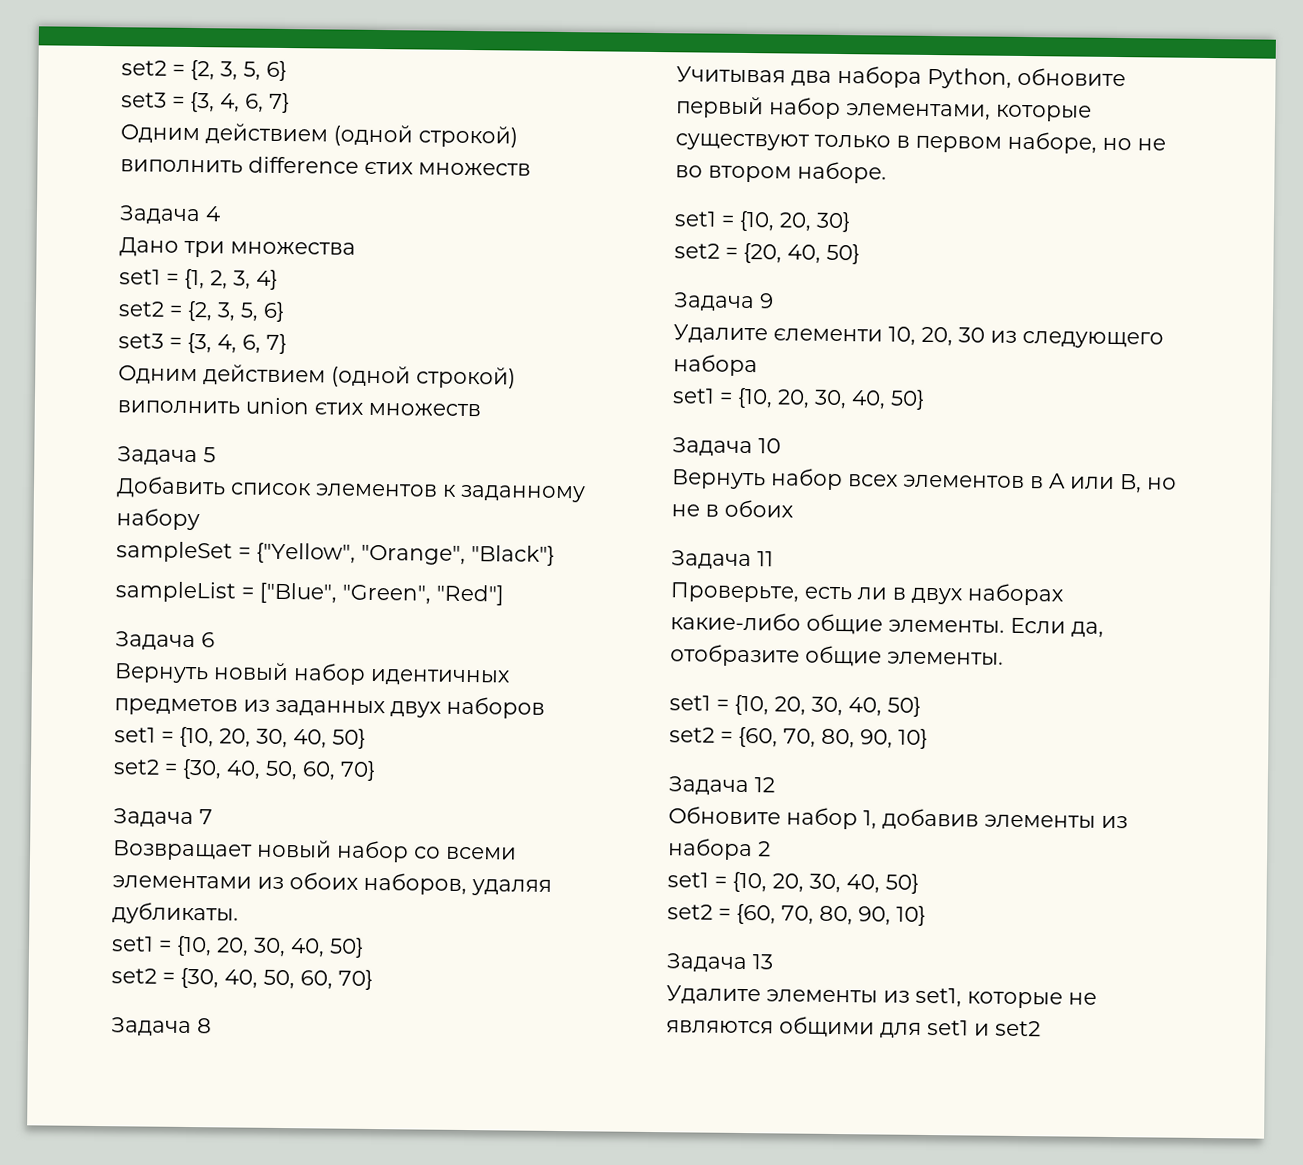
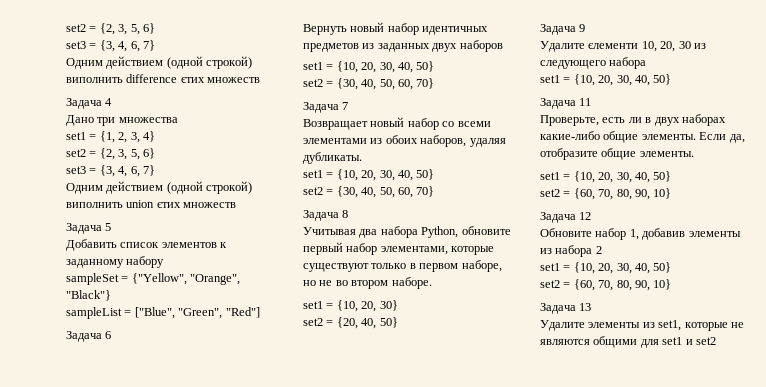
- Задача 10
- Вернуть набор всех элементов в A или B, но не в обоих

